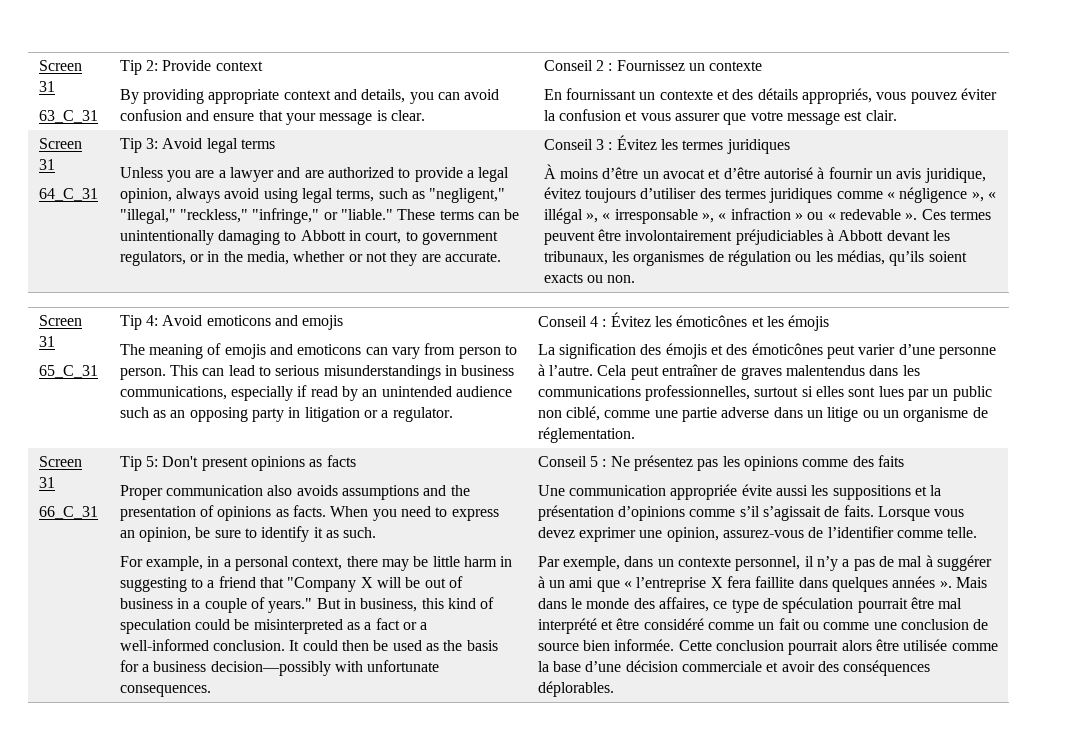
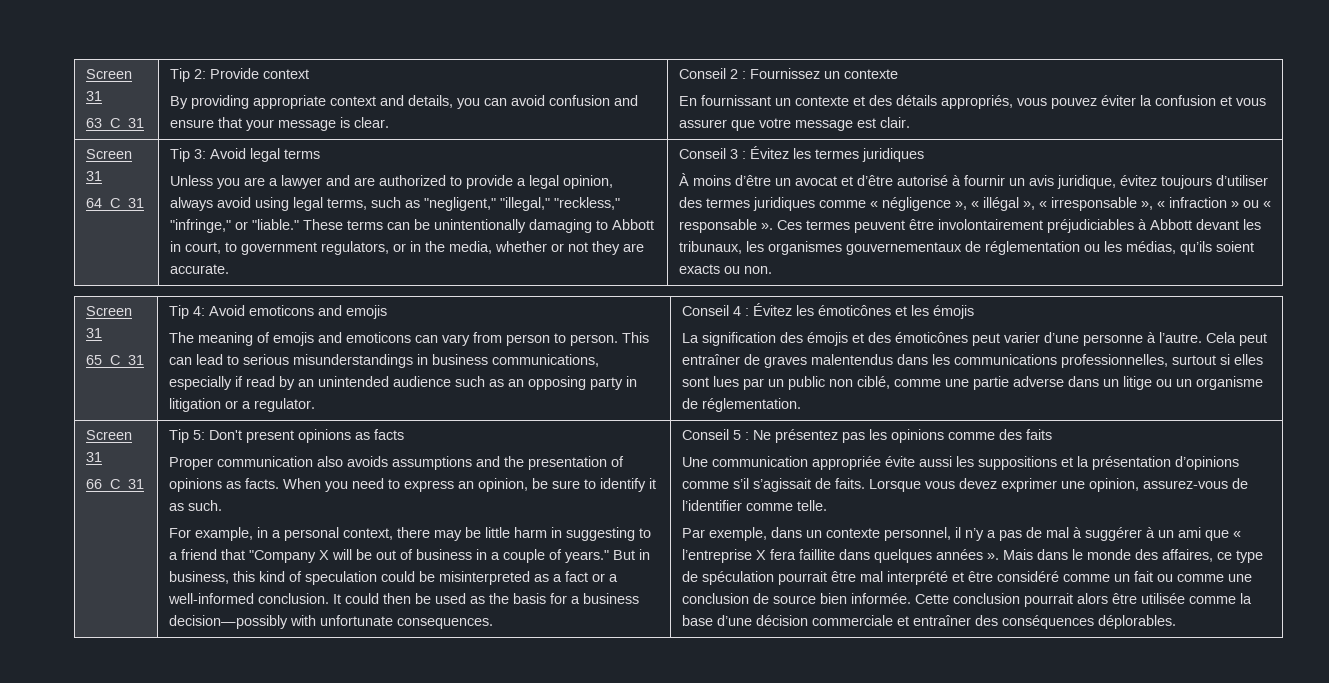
- À moins d’être un avocat et d’être autorisé à fournir un avis juridique, évitez toujours d’utiliser des termes juridiques comme « négligence », « illégal », « irresponsable », « infraction » ou « redevable ».
+ À moins d’être un avocat et d’être autorisé à fournir un avis juridique, évitez toujours d’utiliser des termes juridiques comme « négligence », « illégal », « irresponsable », « infraction » ou « responsable ».
- Ces termes peuvent être involontairement préjudiciables à Abbott devant les tribunaux, les organismes de régulation ou les médias, qu’ils soient exacts ou non.
+ Ces termes peuvent être involontairement préjudiciables à Abbott devant les tribunaux, les organismes gouvernementaux de réglementation ou les médias, qu’ils soient exacts ou non.
- Cette conclusion pourrait alors être utilisée comme la base d’une décision commerciale et avoir des conséquences déplorables.
+ Cette conclusion pourrait alors être utilisée comme la base d’une décision commerciale et entraîner des conséquences déplorables.

